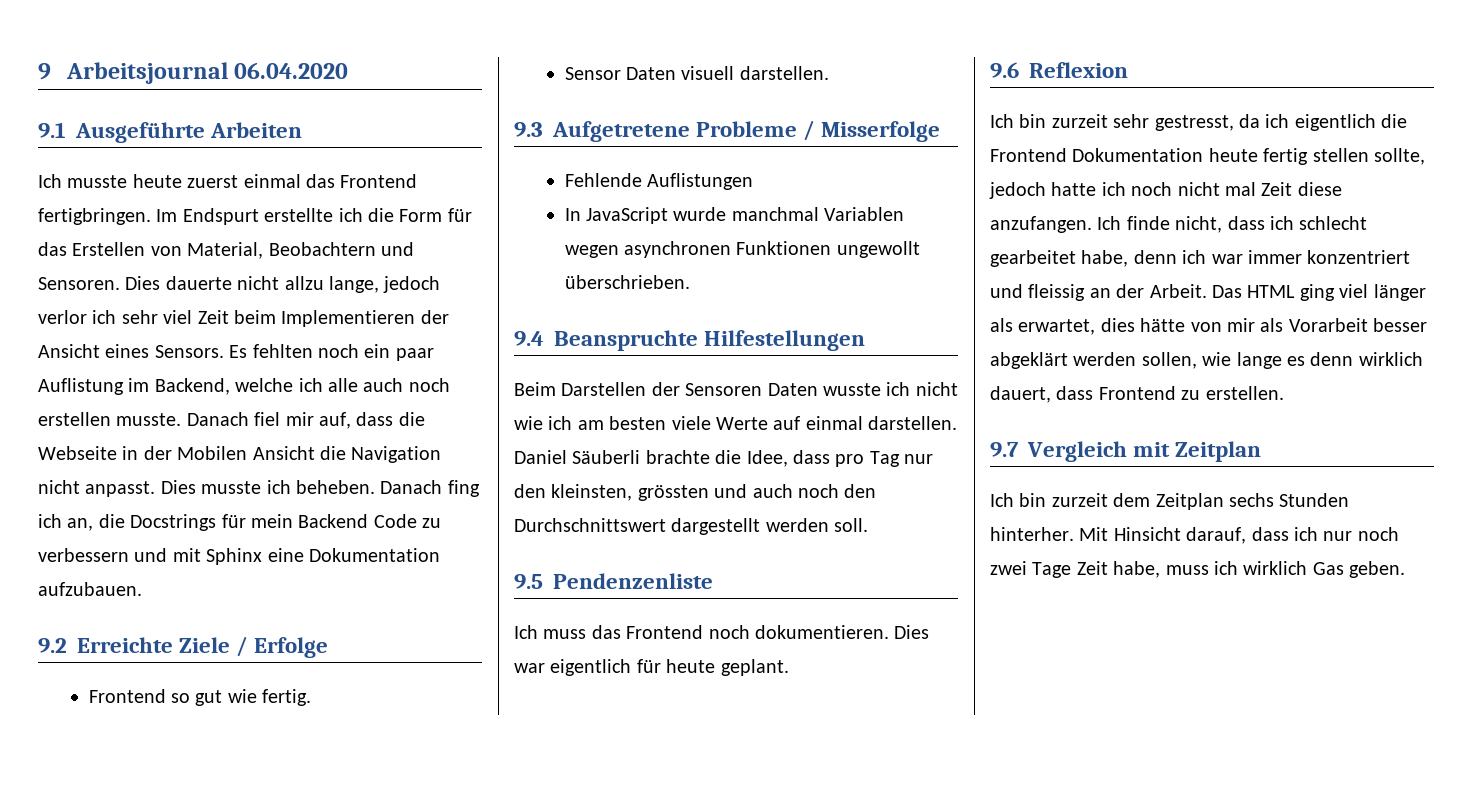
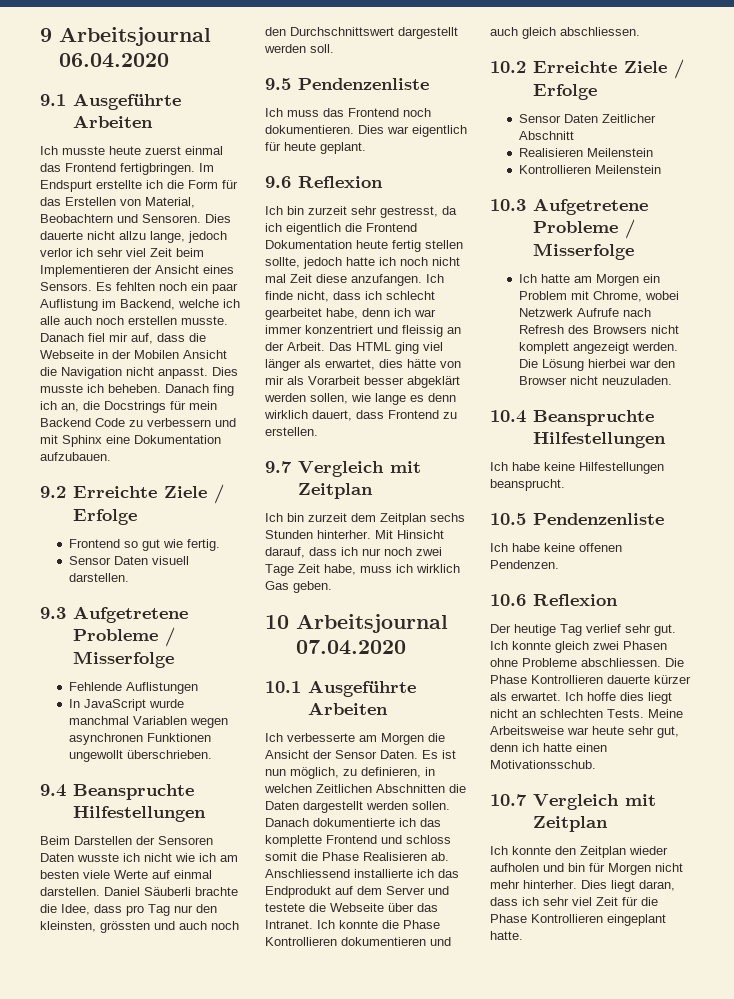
+ 10 Arbeitsjournal 07.04.2020
+ 10.1 Ausgeführte Arbeiten
+ Ich verbesserte am Morgen die Ansicht der Sensor Daten. Es ist nun möglich, zu definieren, in welchen Zeitlichen Abschnitten die Daten dargestellt werden sollen. Danach dokumentierte ich das komplette Frontend und schloss somit die Phase Realisieren ab. Anschliessend installierte ich das Endprodukt auf dem Server und testete die Webseite über das Intranet. Ich konnte die Phase Kontrollieren dokumentieren und auch gleich abschliessen.
+ 10.2 Erreichte Ziele / Erfolge
+ Sensor Daten Zeitlicher Abschnitt
+ Realisieren Meilenstein
+ Kontrollieren Meilenstein
+ 10.3 Aufgetretene Probleme / Misserfolge
+ Ich hatte am Morgen ein Problem mit Chrome, wobei Netzwerk Aufrufe nach Refresh des Browsers nicht komplett angezeigt werden. Die Lösung hierbei war den Browser nicht neuzuladen.
+ 10.4 Beanspruchte Hilfestellungen
+ Ich habe keine Hilfestellungen beansprucht.
+ 10.5 Pendenzenliste
+ Ich habe keine offenen Pendenzen.
+ 10.6 Reflexion
+ Der heutige Tag verlief sehr gut. Ich konnte gleich zwei Phasen ohne Probleme abschliessen. Die Phase Kontrollieren dauerte kürzer als erwartet. Ich hoffe dies liegt nicht an schlechten Tests. Meine Arbeitsweise war heute sehr gut, denn ich hatte einen Motivationsschub.
+ 10.7 Vergleich mit Zeitplan
+ Ich konnte den Zeitplan wieder aufholen und bin für Morgen nicht mehr hinterher. Dies liegt daran, dass ich sehr viel Zeit für die Phase Kontrollieren eingeplant hatte.

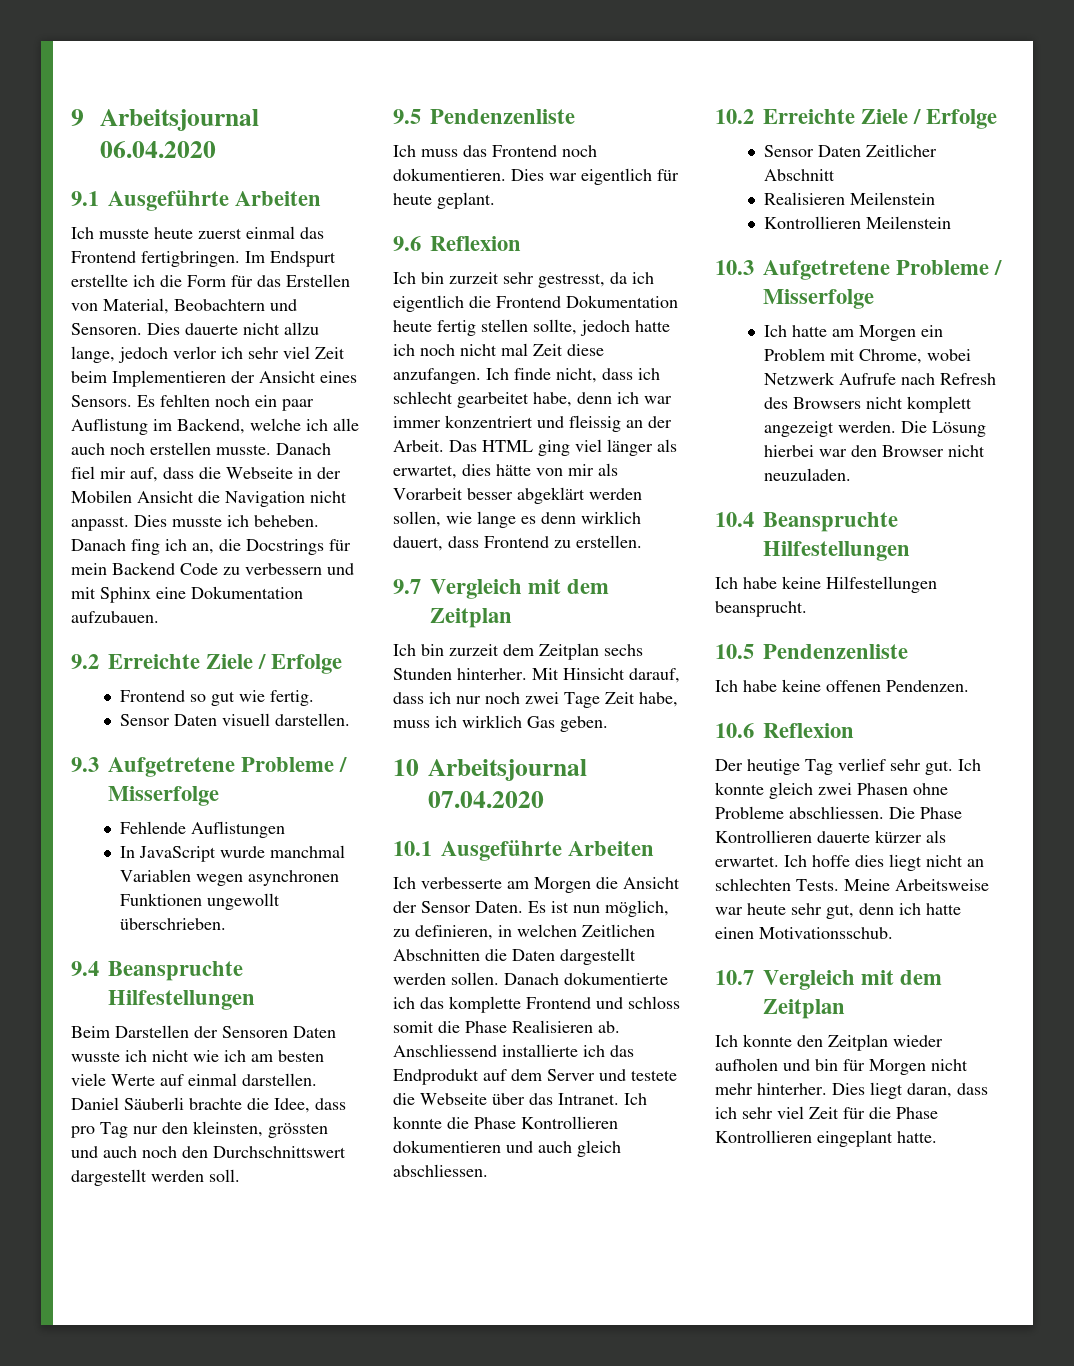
- 9.7 Vergleich mit Zeitplan
+ 9.7 Vergleich mit dem Zeitplan
- 10.7 Vergleich mit Zeitplan
+ 10.7 Vergleich mit dem Zeitplan

